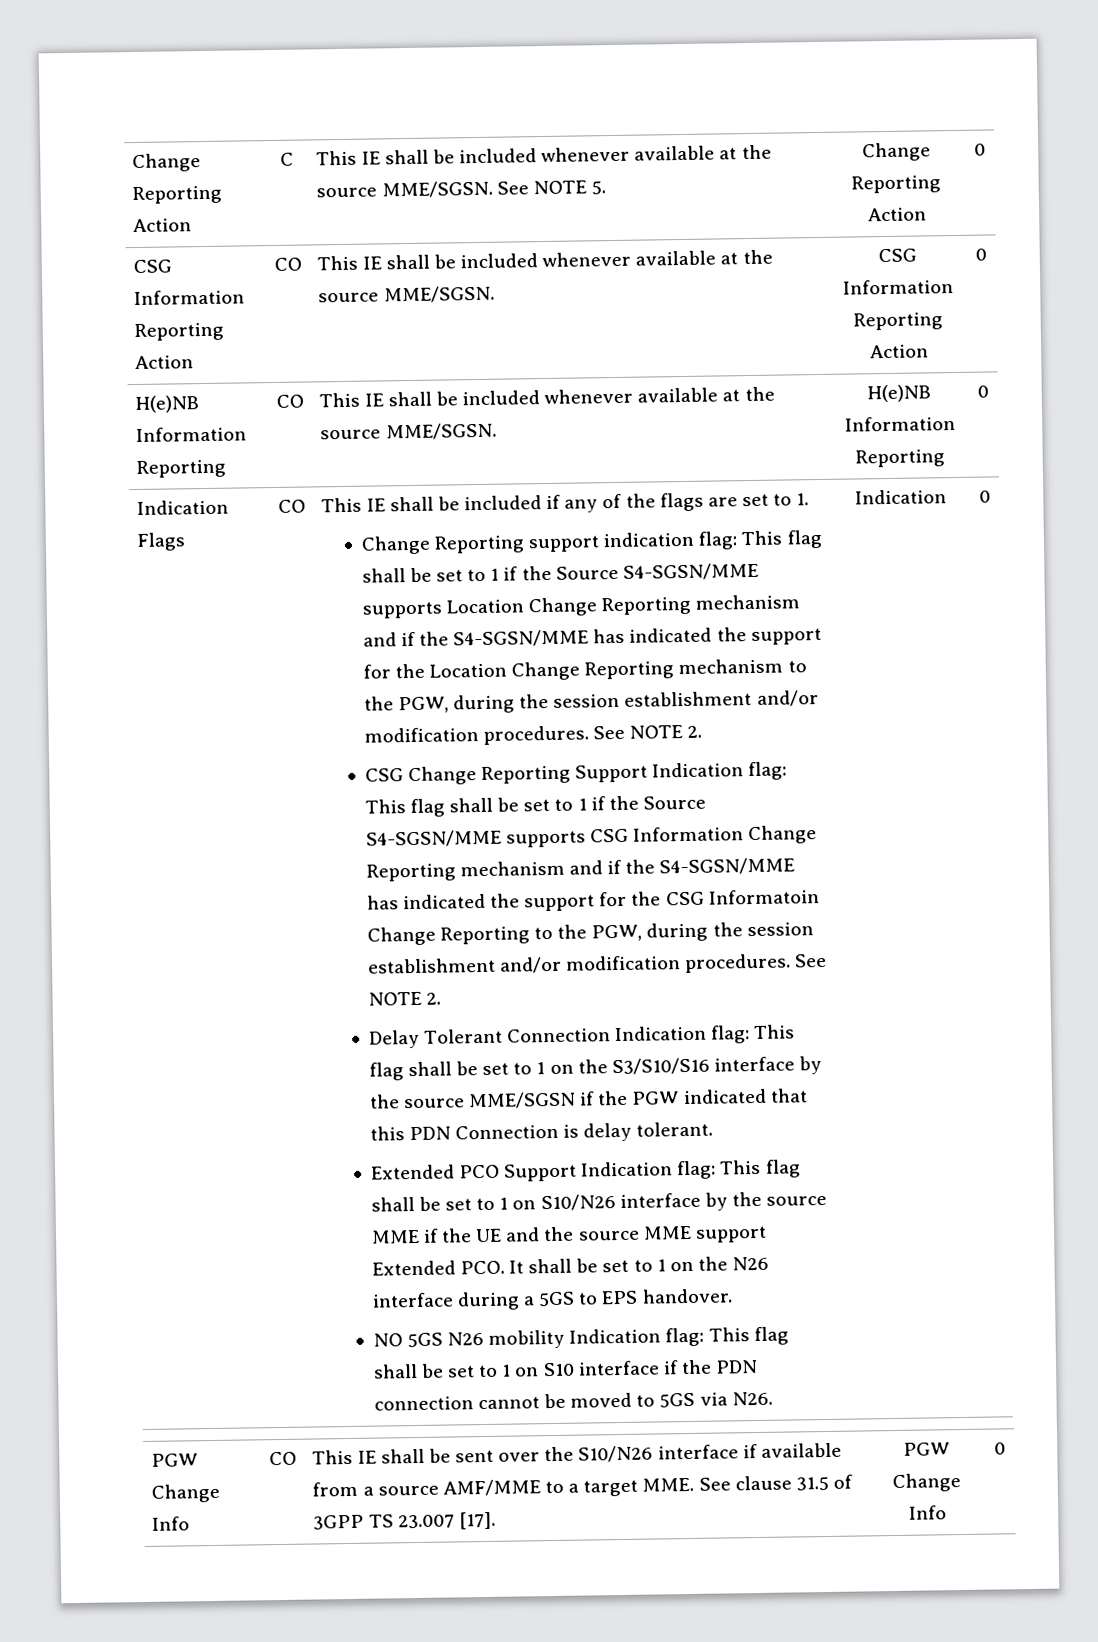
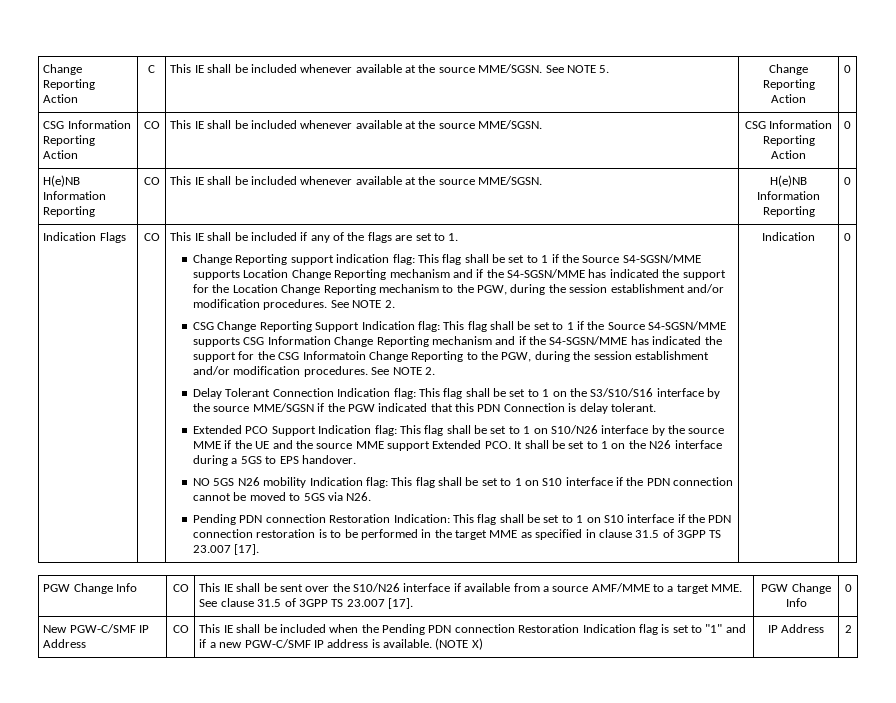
+ Pending PDN connection Restoration Indication: This flag shall be set to 1 on S10 interface if the PDN connection restoration is to be performed in the target MME as specified in clause 31.5 of 3GPP TS 23.007 [17].
+ New PGW-C/SMF IP Address | CO | This IE shall be included when the Pending PDN connection Restoration Indication flag is set to "1" and if a new PGW-C/SMF IP address is available. (NOTE X) | IP Address | 2

